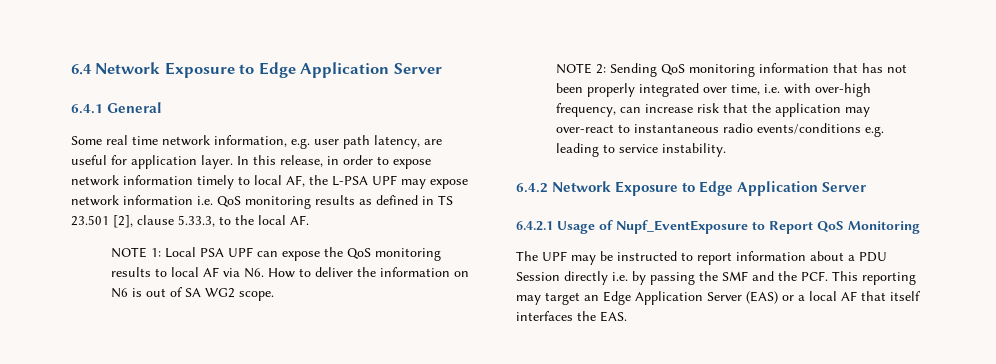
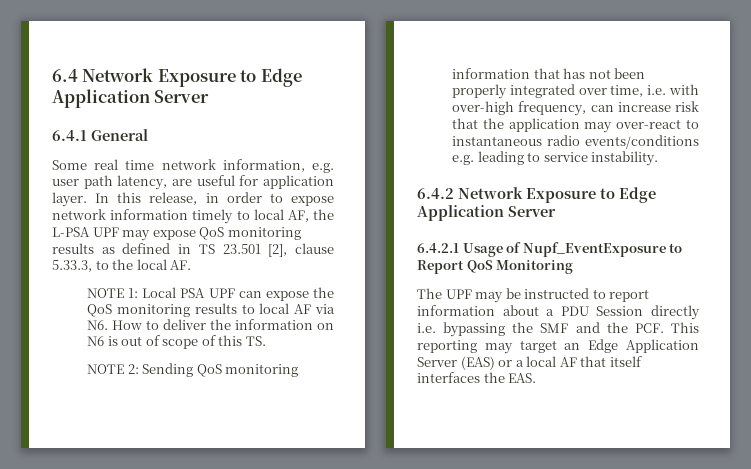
- In this release, in order to expose network information timely to local AF, the L-PSA UPF may expose network information i.e. QoS monitoring results as defined in TS 23.501 [2], clause 5.33.3, to the local AF.
+ In this release, in order to expose network information timely to local AF, the L-PSA UPF may expose QoS monitoring results as defined in TS 23.501 [2], clause 5.33.3, to the local AF.
- NOTE 1: Local PSA UPF can expose the QoS monitoring results to local AF via N6. How to deliver the information on N6 is out of SA WG2 scope.
+ NOTE 1: Local PSA UPF can expose the QoS monitoring results to local AF via N6. How to deliver the information on N6 is out of scope of this TS.
- The UPF may be instructed to report information about a PDU Session directly i.e. by passing the SMF and the PCF. This reporting may target an Edge Application Server (EAS) or a local AF that itself interfaces the EAS.
+ The UPF may be instructed to report information about a PDU Session directly i.e. bypassing the SMF and the PCF. This reporting may target an Edge Application Server (EAS) or a local AF that itself interfaces the EAS.

